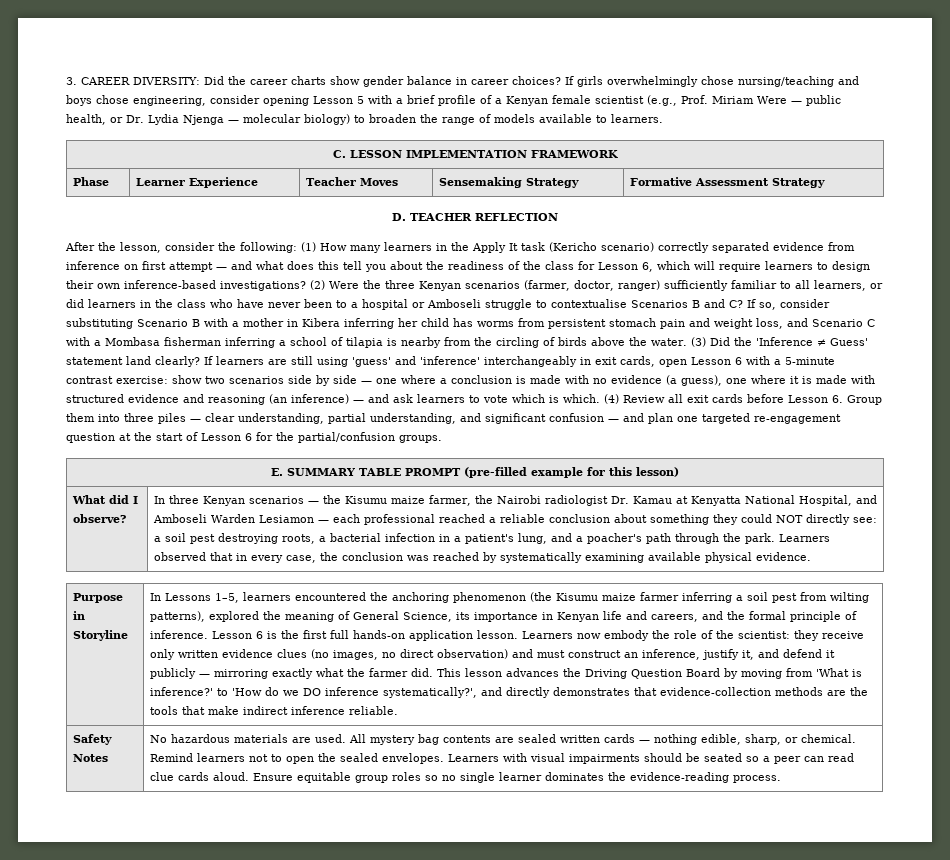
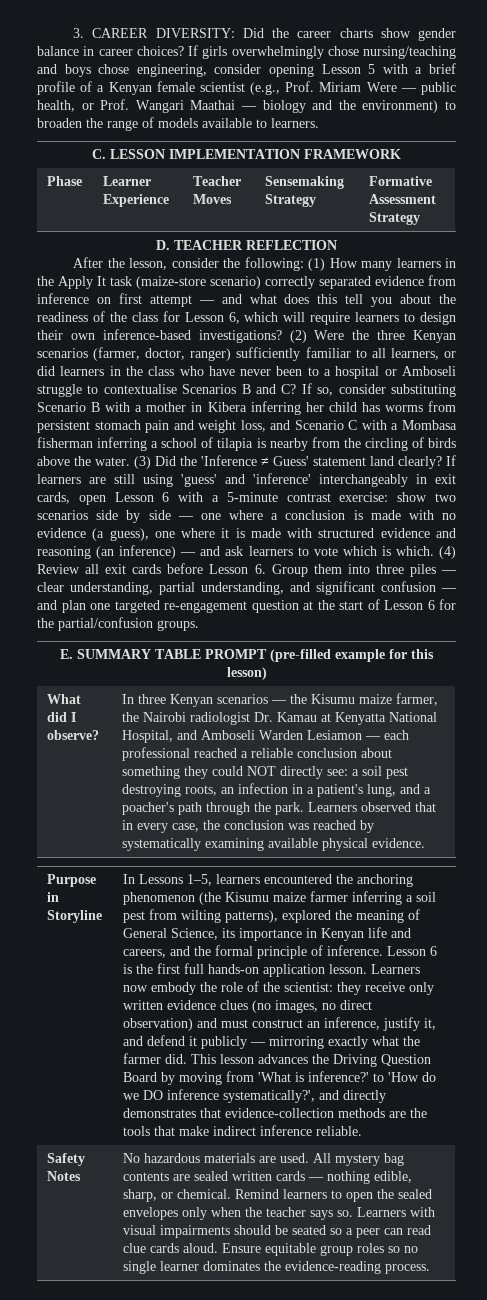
- If girls overwhelmingly chose nursing/teaching and boys chose engineering, consider opening Lesson 5 with a brief profile of a Kenyan female scientist (e.g., Prof. Miriam Were — public health, or Dr. Lydia Njenga — molecular biology) to broaden the range of models available to learners.
+ If girls overwhelmingly chose nursing/teaching and boys chose engineering, consider opening Lesson 5 with a brief profile of a Kenyan female scientist (e.g., Prof. Miriam Were — public health, or Prof. Wangari Maathai — biology and the environment) to broaden the range of models available to learners.
- After the lesson, consider the following: (1) How many learners in the Apply It task (Kericho scenario) correctly separated evidence from inference on first attempt — and what does this tell you about the readiness of the class for Lesson 6, which will require learners to design their own inference-based investigations?
+ After the lesson, consider the following: (1) How many learners in the Apply It task (maize-store scenario) correctly separated evidence from inference on first attempt — and what does this tell you about the readiness of the class for Lesson 6, which will require learners to design their own inference-based investigations?
- In three Kenyan scenarios — the Kisumu maize farmer, the Nairobi radiologist Dr. Kamau at Kenyatta National Hospital, and Amboseli Warden Lesiamon — each professional reached a reliable conclusion about something they could NOT directly see: a soil pest destroying roots, a bacterial infection in a patient's lung, and a poacher's path through the park.
+ In three Kenyan scenarios — the Kisumu maize farmer, the Nairobi radiologist Dr. Kamau at Kenyatta National Hospital, and Amboseli Warden Lesiamon — each professional reached a reliable conclusion about something they could NOT directly see: a soil pest destroying roots, an infection in a patient's lung, and a poacher's path through the park.
- Remind learners not to open the sealed envelopes.
+ Remind learners to open the sealed envelopes only when the teacher says so.

